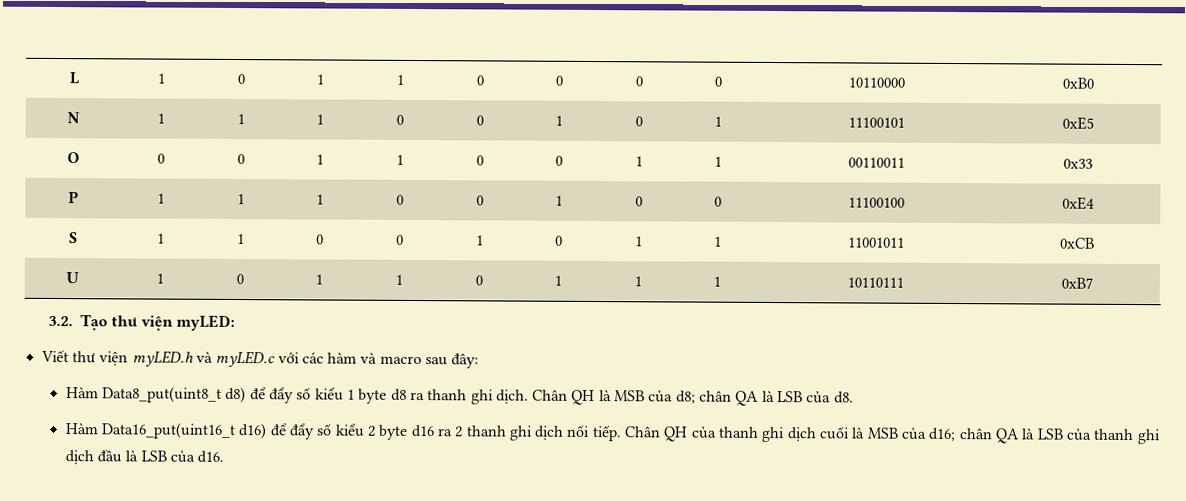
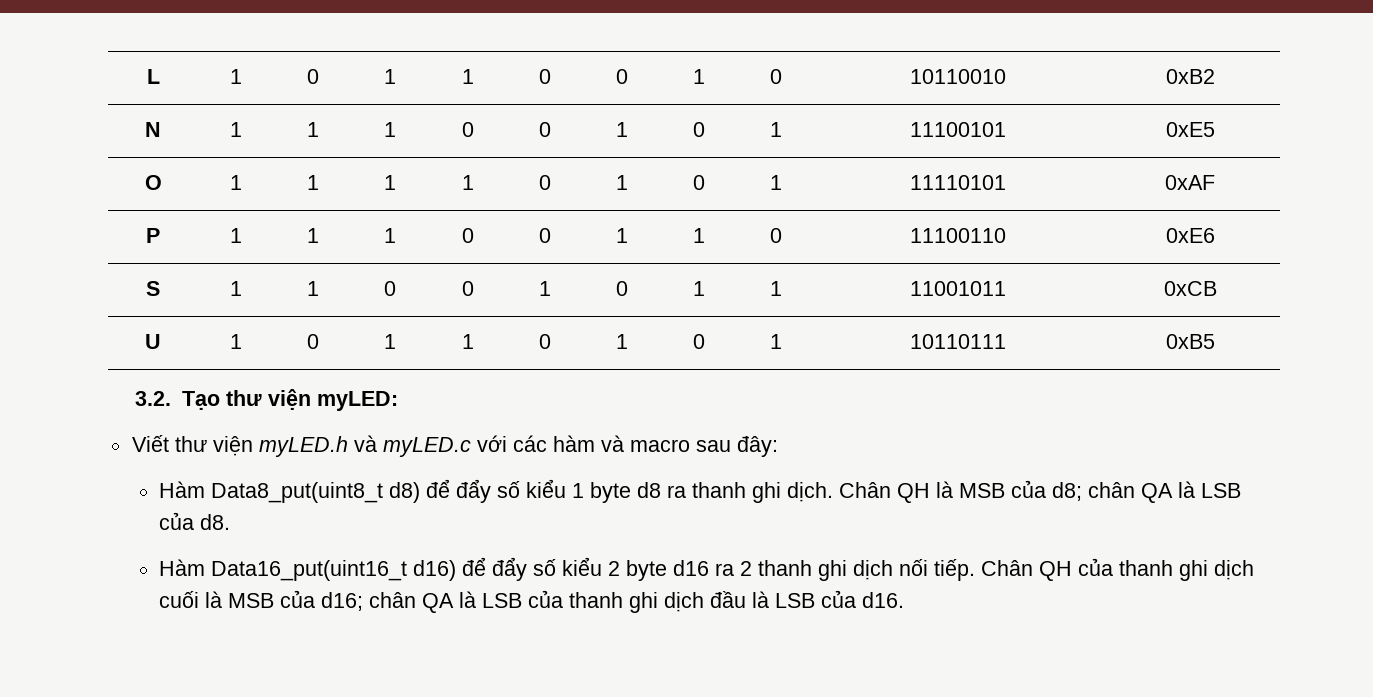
- L | 1 | 0 | 1 | 1 | 0 | 0 | 0 | 0 | 10110000 | 0xB0
+ L | 1 | 0 | 1 | 1 | 0 | 0 | 1 | 0 | 10110010 | 0xB2
- O | 0 | 0 | 1 | 1 | 0 | 0 | 1 | 1 | 00110011 | 0x33
+ O | 1 | 1 | 1 | 1 | 0 | 1 | 0 | 1 | 11110101 | 0xAF
- P | 1 | 1 | 1 | 0 | 0 | 1 | 0 | 0 | 11100100 | 0xE4
+ P | 1 | 1 | 1 | 0 | 0 | 1 | 1 | 0 | 11100110 | 0xE6
- U | 1 | 0 | 1 | 1 | 0 | 1 | 1 | 1 | 10110111 | 0xB7
+ U | 1 | 0 | 1 | 1 | 0 | 1 | 0 | 1 | 10110111 | 0xB5

